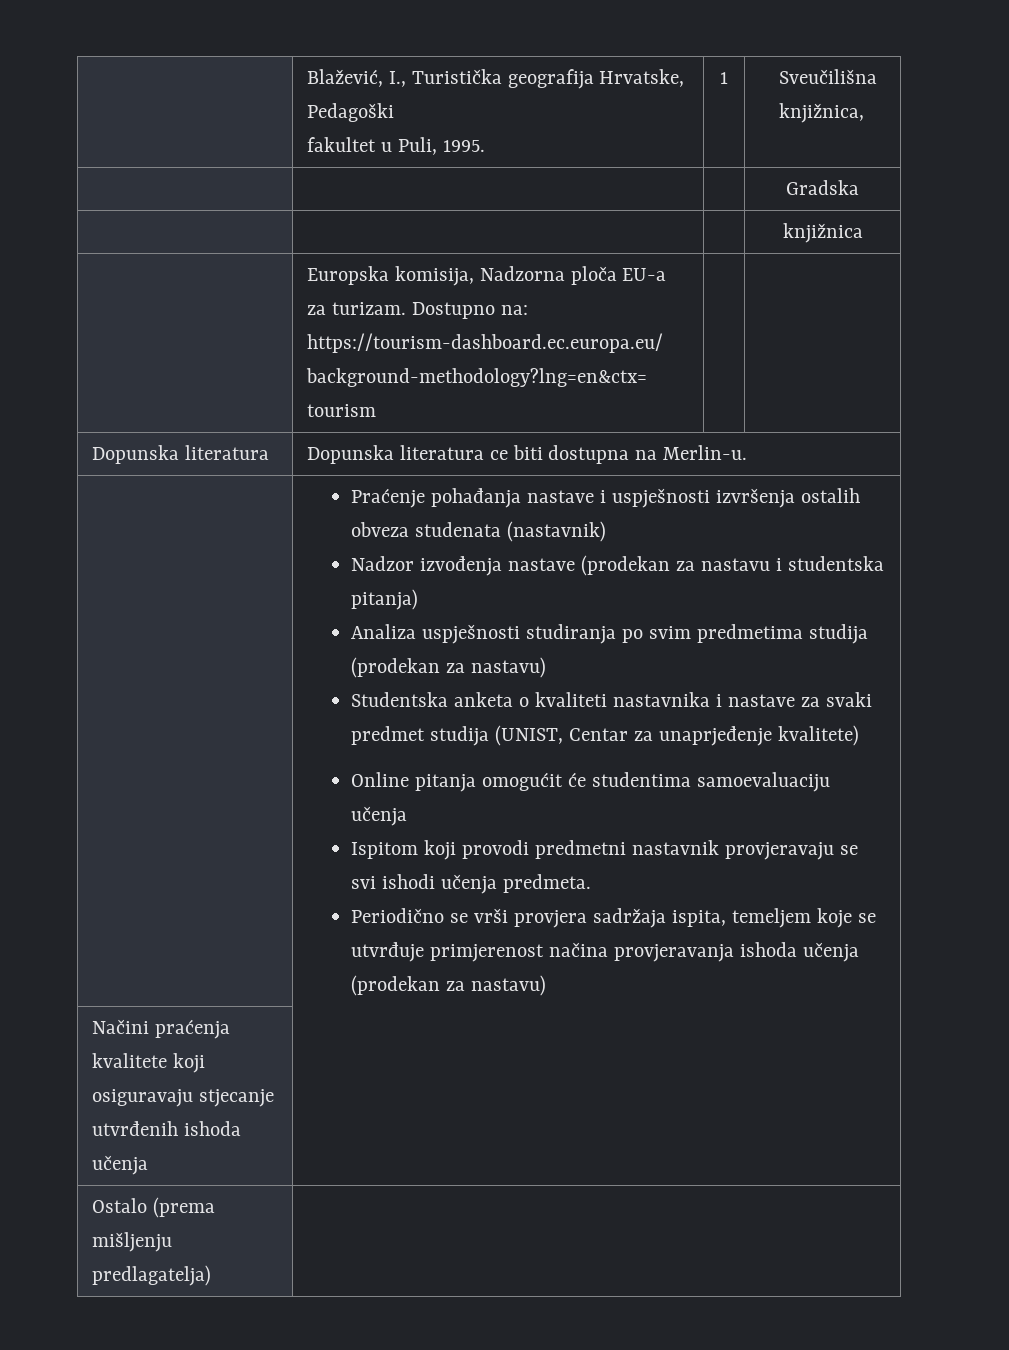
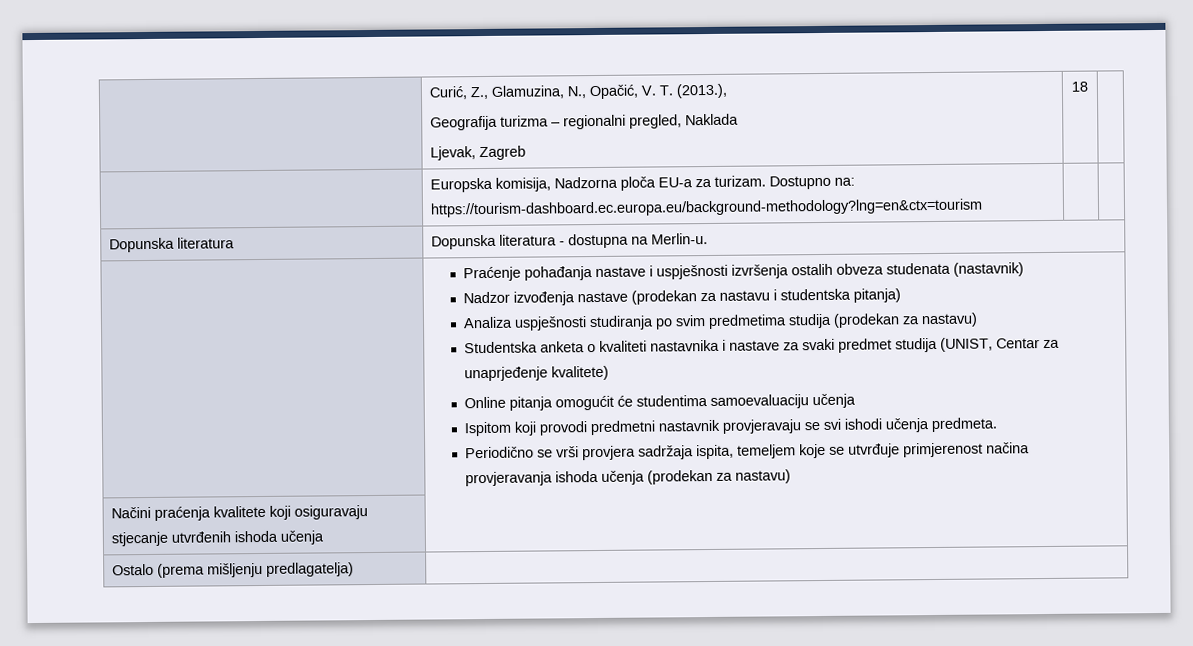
- | Blažević, I., Turistička geografija Hrvatske, Pedagoški
- fakultet u Puli, 1995. | 1 | Sveučilišna knjižnica,
- | | | Gradska
- | | | knjižnica
+ | Curić, Z., Glamuzina, N., Opačić, V. T. (2013.),
+ Geografija turizma – regionalni pregled, Naklada
+ Ljevak, Zagreb | 18 |
- Dopunska literatura | Dopunska literatura ce biti dostupna na Merlin-u.
+ Dopunska literatura | Dopunska literatura - dostupna na Merlin-u.

